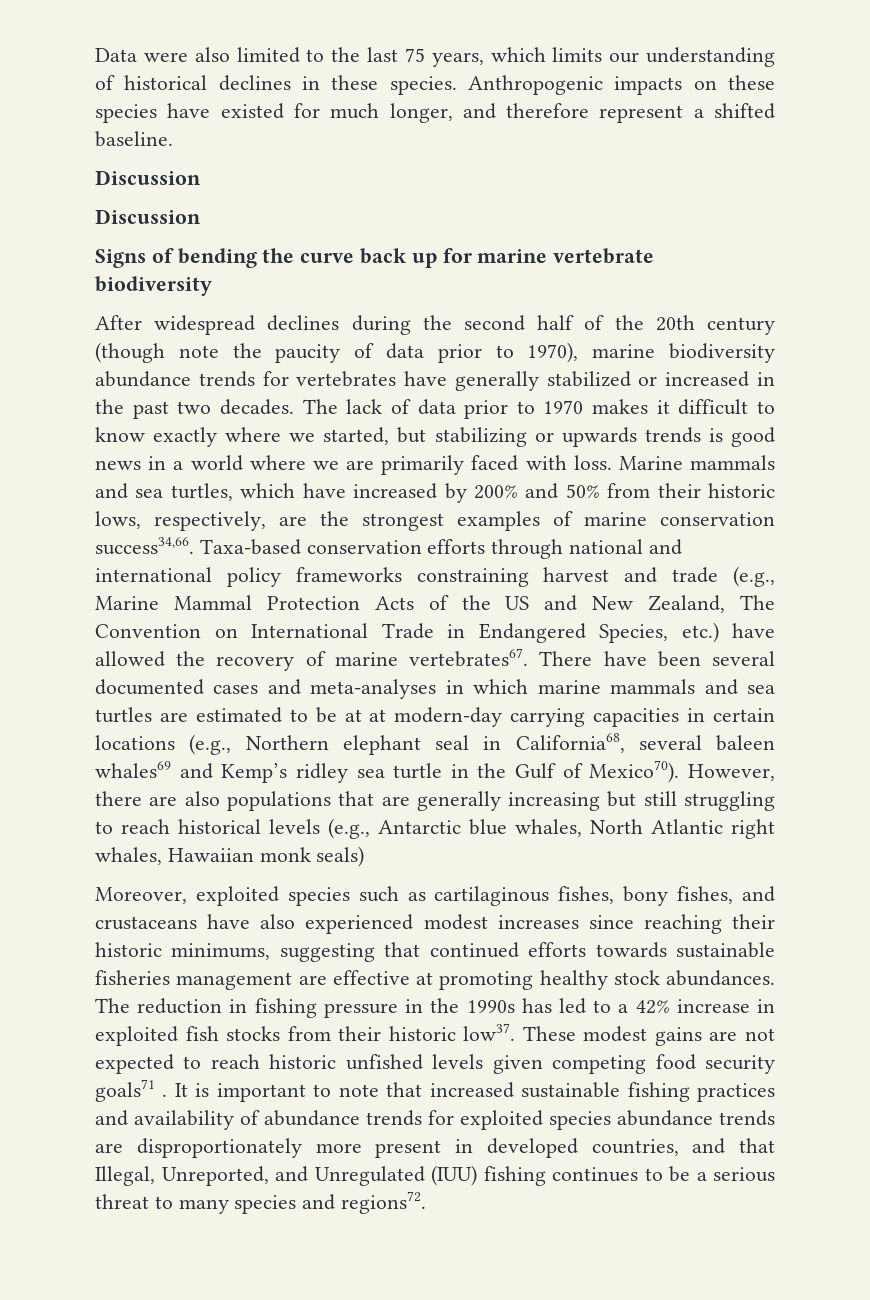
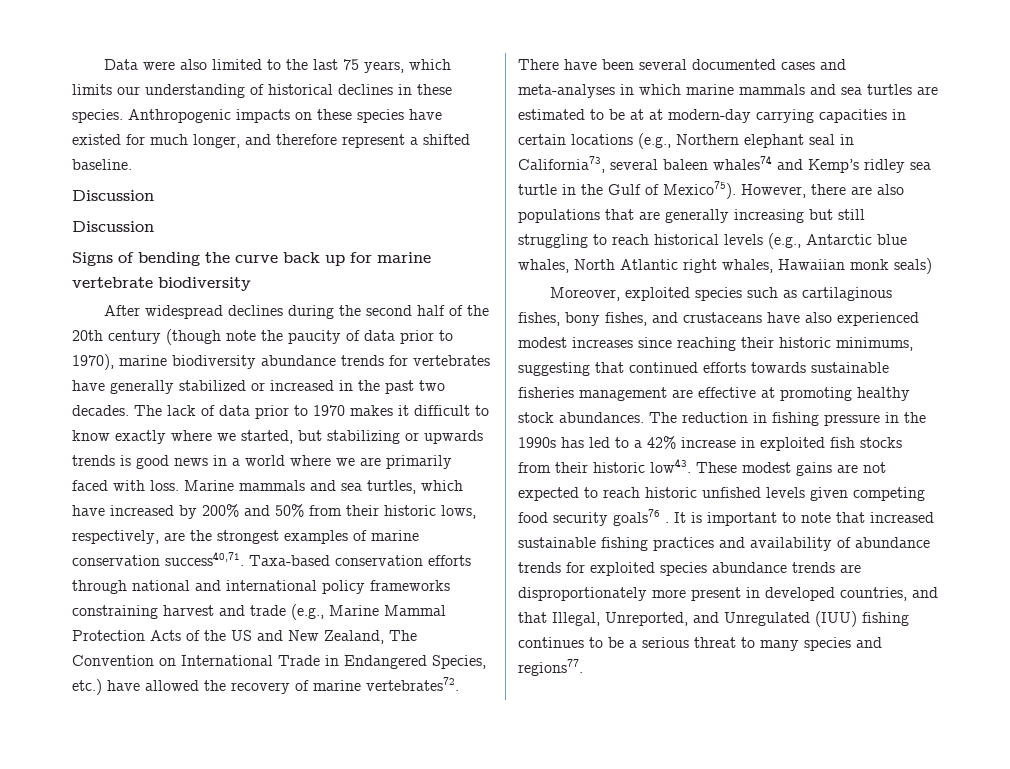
- Marine mammals and sea turtles, which have increased by 200% and 50% from their historic lows, respectively, are the strongest examples of marine conservation success34,66.
+ Marine mammals and sea turtles, which have increased by 200% and 50% from their historic lows, respectively, are the strongest examples of marine conservation success40,71.
- Taxa-based conservation efforts through national and international policy frameworks constraining harvest and trade (e.g., Marine Mammal Protection Acts of the US and New Zealand, The Convention on International Trade in Endangered Species, etc.) have allowed the recovery of marine vertebrates67.
+ Taxa-based conservation efforts through national and international policy frameworks constraining harvest and trade (e.g., Marine Mammal Protection Acts of the US and New Zealand, The Convention on International Trade in Endangered Species, etc.) have allowed the recovery of marine vertebrates72.
- There have been several documented cases and meta-analyses in which marine mammals and sea turtles are estimated to be at at modern-day carrying capacities in certain locations (e.g., Northern elephant seal in California68, several baleen whales69 and Kemp’s ridley sea turtle in the Gulf of Mexico70).
+ There have been several documented cases and meta-analyses in which marine mammals and sea turtles are estimated to be at at modern-day carrying capacities in certain locations (e.g., Northern elephant seal in California73, several baleen whales74 and Kemp’s ridley sea turtle in the Gulf of Mexico75).
- The reduction in fishing pressure in the 1990s has led to a 42% increase in exploited fish stocks from their historic low37.
+ The reduction in fishing pressure in the 1990s has led to a 42% increase in exploited fish stocks from their historic low43.
- These modest gains are not expected to reach historic unfished levels given competing food security goals71 .
+ These modest gains are not expected to reach historic unfished levels given competing food security goals76 .
- It is important to note that increased sustainable fishing practices and availability of abundance trends for exploited species abundance trends are disproportionately more present in developed countries, and that Illegal, Unreported, and Unregulated (IUU) fishing continues to be a serious threat to many species and regions72.
+ It is important to note that increased sustainable fishing practices and availability of abundance trends for exploited species abundance trends are disproportionately more present in developed countries, and that Illegal, Unreported, and Unregulated (IUU) fishing continues to be a serious threat to many species and regions77.

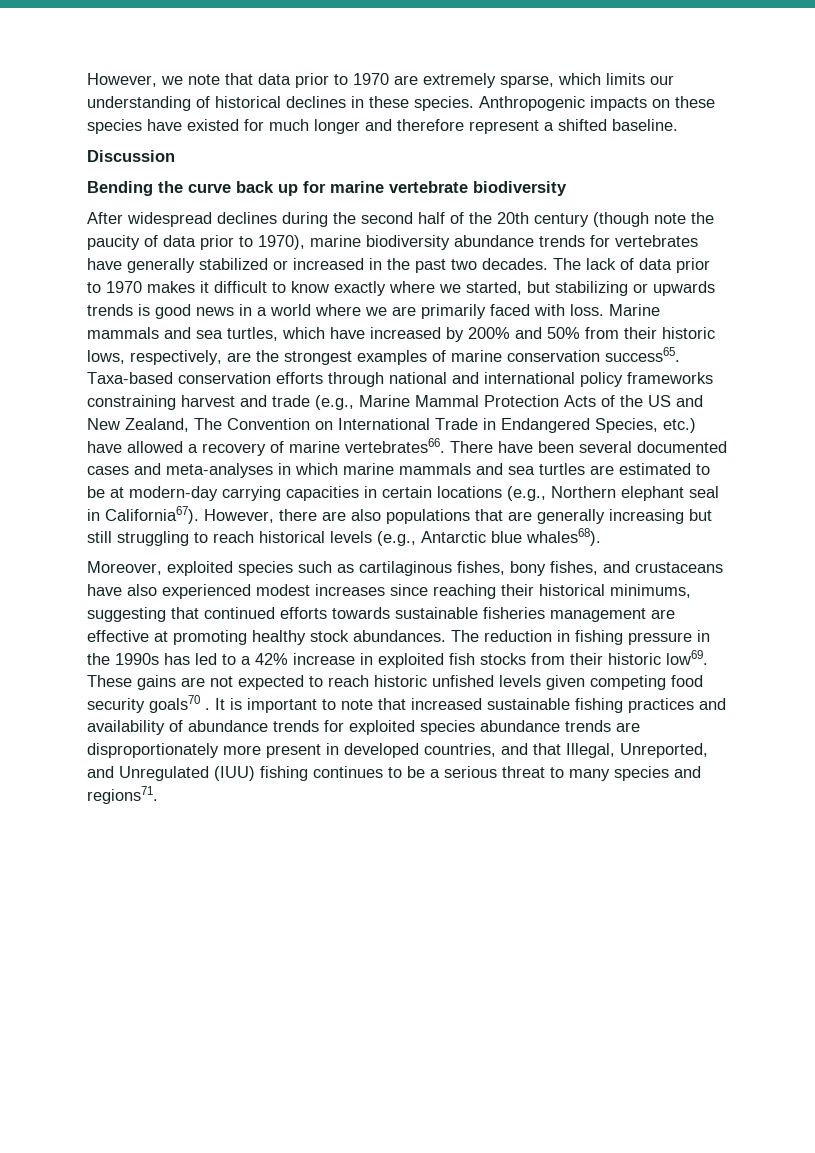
- Data were also limited to the last 75 years, which limits our understanding of historical declines in these species.
+ However, we note that data prior to 1970 are extremely sparse, which limits our understanding of historical declines in these species.
- Anthropogenic impacts on these species have existed for much longer, and therefore represent a shifted baseline.
+ Anthropogenic impacts on these species have existed for much longer and therefore represent a shifted baseline.
  Discussion
- Discussion
- Signs of bending the curve back up for marine vertebrate biodiversity
+ Bending the curve back up for marine vertebrate biodiversity
- Marine mammals and sea turtles, which have increased by 200% and 50% from their historic lows, respectively, are the strongest examples of marine conservation success40,71.
+ Marine mammals and sea turtles, which have increased by 200% and 50% from their historic lows, respectively, are the strongest examples of marine conservation success65.
- Taxa-based conservation efforts through national and international policy frameworks constraining harvest and trade (e.g., Marine Mammal Protection Acts of the US and New Zealand, The Convention on International Trade in Endangered Species, etc.) have allowed the recovery of marine vertebrates72.
+ Taxa-based conservation efforts through national and international policy frameworks constraining harvest and trade (e.g., Marine Mammal Protection Acts of the US and New Zealand, The Convention on International Trade in Endangered Species, etc.) have allowed a recovery of marine vertebrates66.
- There have been several documented cases and meta-analyses in which marine mammals and sea turtles are estimated to be at at modern-day carrying capacities in certain locations (e.g., Northern elephant seal in California73, several baleen whales74 and Kemp’s ridley sea turtle in the Gulf of Mexico75).
+ There have been several documented cases and meta-analyses in which marine mammals and sea turtles are estimated to be at modern-day carrying capacities in certain locations (e.g., Northern elephant seal in California67).
- However, there are also populations that are generally increasing but still struggling to reach historical levels (e.g., Antarctic blue whales, North Atlantic right whales, Hawaiian monk seals)
+ However, there are also populations that are generally increasing but still struggling to reach historical levels (e.g., Antarctic blue whales68).
- Moreover, exploited species such as cartilaginous fishes, bony fishes, and crustaceans have also experienced modest increases since reaching their historic minimums, suggesting that continued efforts towards sustainable fisheries management are effective at promoting healthy stock abundances.
+ Moreover, exploited species such as cartilaginous fishes, bony fishes, and crustaceans have also experienced modest increases since reaching their historical minimums, suggesting that continued efforts towards sustainable fisheries management are effective at promoting healthy stock abundances.
- The reduction in fishing pressure in the 1990s has led to a 42% increase in exploited fish stocks from their historic low43. These modest gains are not expected to reach historic unfished levels given competing food security goals76 .
+ The reduction in fishing pressure in the 1990s has led to a 42% increase in exploited fish stocks from their historic low69. These gains are not expected to reach historic unfished levels given competing food security goals70 .
- It is important to note that increased sustainable fishing practices and availability of abundance trends for exploited species abundance trends are disproportionately more present in developed countries, and that Illegal, Unreported, and Unregulated (IUU) fishing continues to be a serious threat to many species and regions77.
+ It is important to note that increased sustainable fishing practices and availability of abundance trends for exploited species abundance trends are disproportionately more present in developed countries, and that Illegal, Unreported, and Unregulated (IUU) fishing continues to be a serious threat to many species and regions71.

